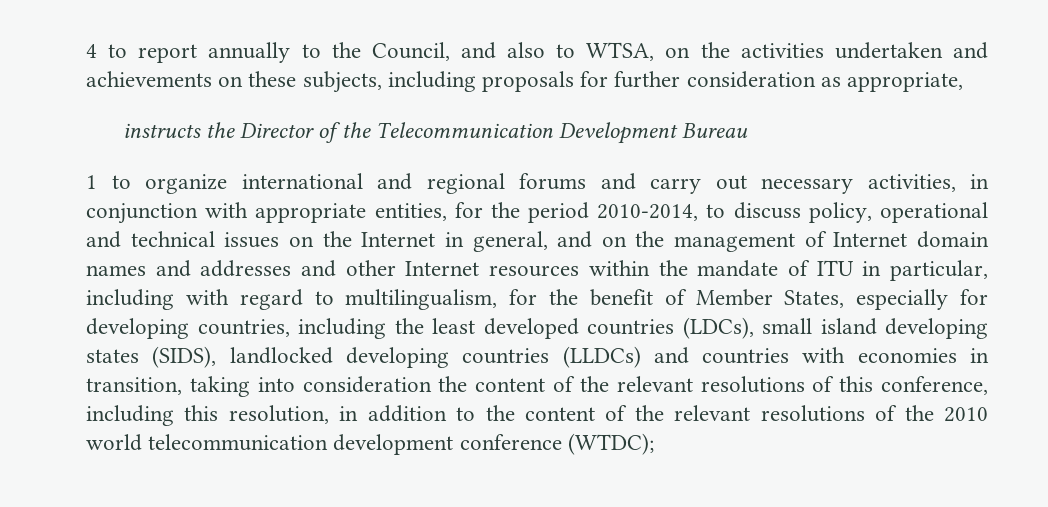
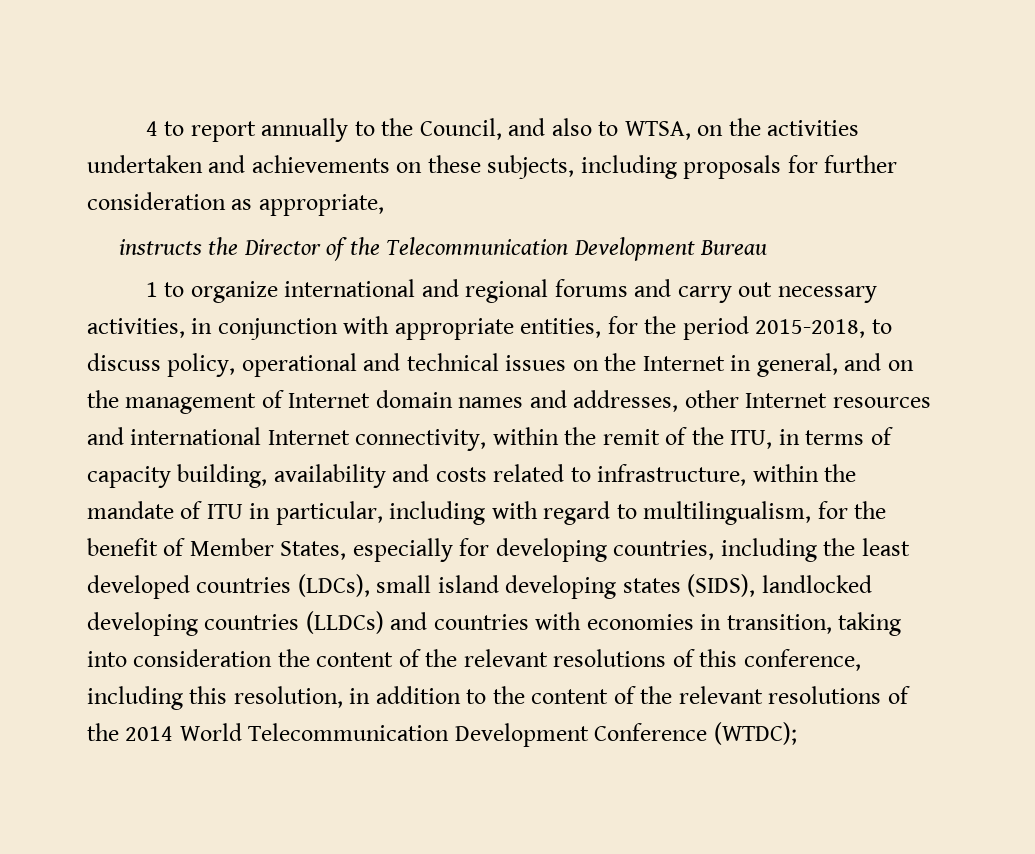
- 1 to organize international and regional forums and carry out necessary activities, in conjunction with appropriate entities, for the period 2010-2014, to discuss policy, operational and technical issues on the Internet in general, and on the management of Internet domain names and addresses and other Internet resources within the mandate of ITU in particular, including with regard to multilingualism, for the benefit of Member States, especially for developing countries, including the least developed countries (LDCs), small island developing states (SIDS), landlocked developing countries (LLDCs) and countries with economies in transition, taking into consideration the content of the relevant resolutions of this conference, including this resolution, in addition to the content of the relevant resolutions of the 2010 world telecommunication development conference (WTDC);
+ 1 to organize international and regional forums and carry out necessary activities, in conjunction with appropriate entities, for the period 2015-2018, to discuss policy, operational and technical issues on the Internet in general, and on the management of Internet domain names and addresses, other Internet resources and international Internet connectivity, within the remit of the ITU, in terms of capacity building, availability and costs related to infrastructure, within the mandate of ITU in particular, including with regard to multilingualism, for the benefit of Member States, especially for developing countries, including the least developed countries (LDCs), small island developing states (SIDS), landlocked developing countries (LLDCs) and countries with economies in transition, taking into consideration the content of the relevant resolutions of this conference, including this resolution, in addition to the content of the relevant resolutions of the 2014 World Telecommunication Development Conference (WTDC);

